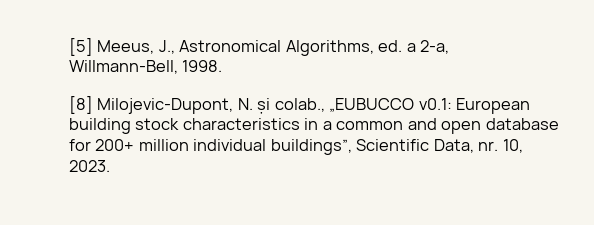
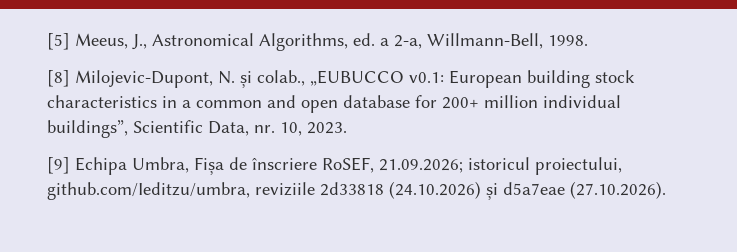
+ [9] Echipa Umbra, Fișa de înscriere RoSEF, 21.09.2026; istoricul proiectului, github.com/Ieditzu/umbra, reviziile 2d33818 (24.10.2026) și d5a7eae (27.10.2026).

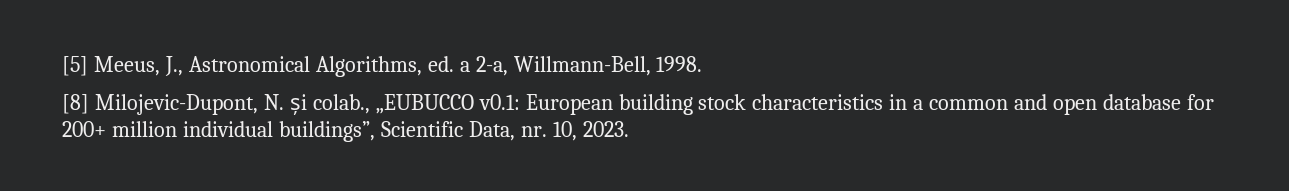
- [9] Echipa Umbra, Fișa de înscriere RoSEF, 21.09.2026; istoricul proiectului, github.com/Ieditzu/umbra, reviziile 2d33818 (24.10.2026) și d5a7eae (27.10.2026).

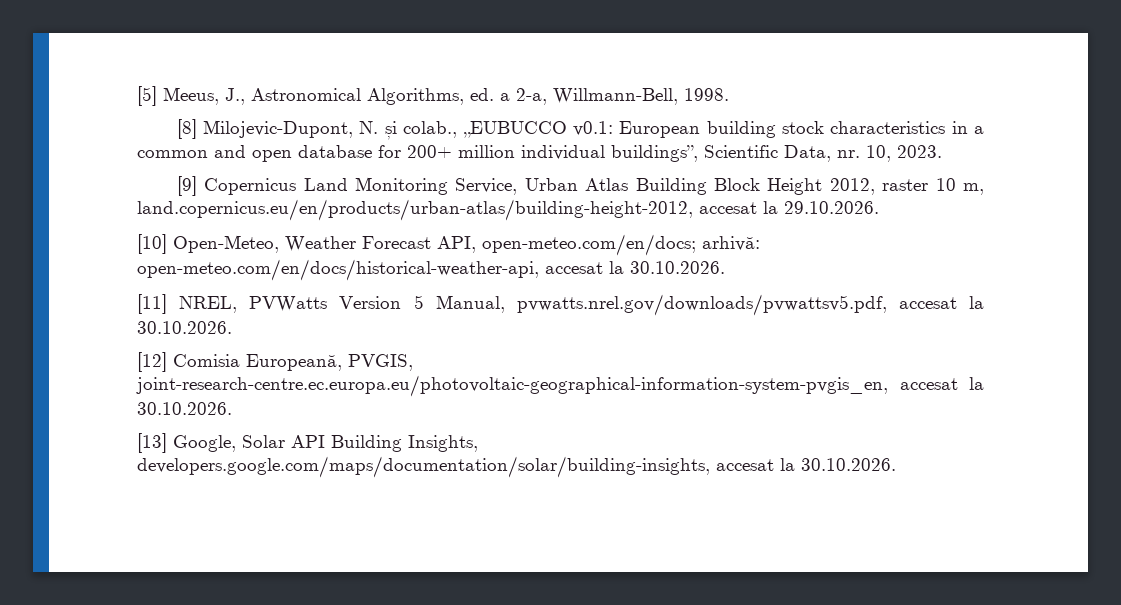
+ [9] Copernicus Land Monitoring Service, Urban Atlas Building Block Height 2012, raster 10 m, land.copernicus.eu/en/products/urban-atlas/building-height-2012, accesat la 29.10.2026.
+ [10] Open-Meteo, Weather Forecast API, open-meteo.com/en/docs; arhivă: open-meteo.com/en/docs/historical-weather-api, accesat la 30.10.2026.
+ [11] NREL, PVWatts Version 5 Manual, pvwatts.nrel.gov/downloads/pvwattsv5.pdf, accesat la 30.10.2026.
+ [12] Comisia Europeană, PVGIS, joint-research-centre.ec.europa.eu/photovoltaic-geographical-information-system-pvgis_en, accesat la 30.10.2026.
+ [13] Google, Solar API Building Insights, developers.google.com/maps/documentation/solar/building-insights, accesat la 30.10.2026.

